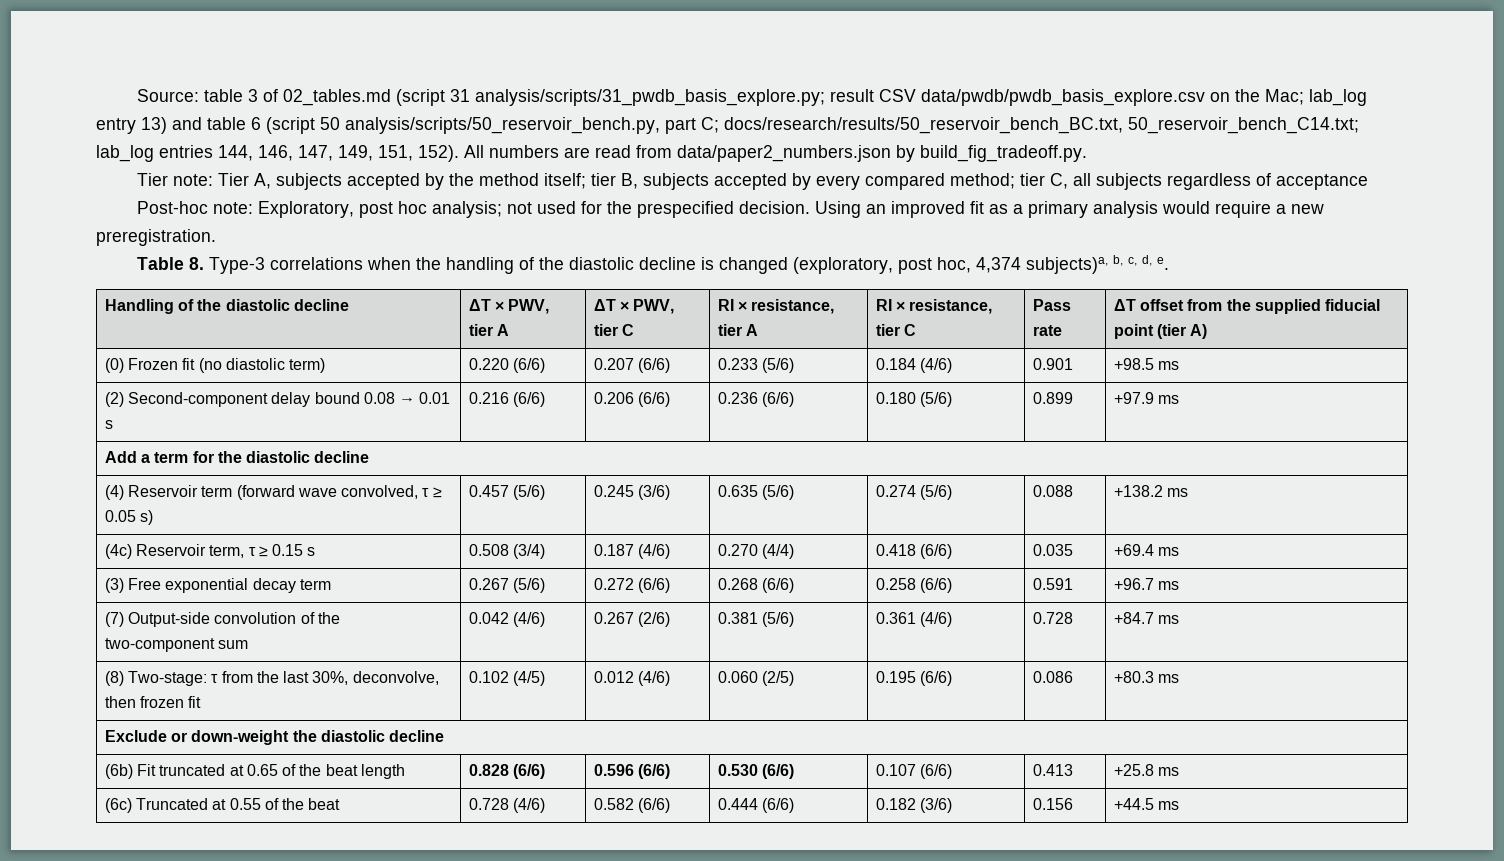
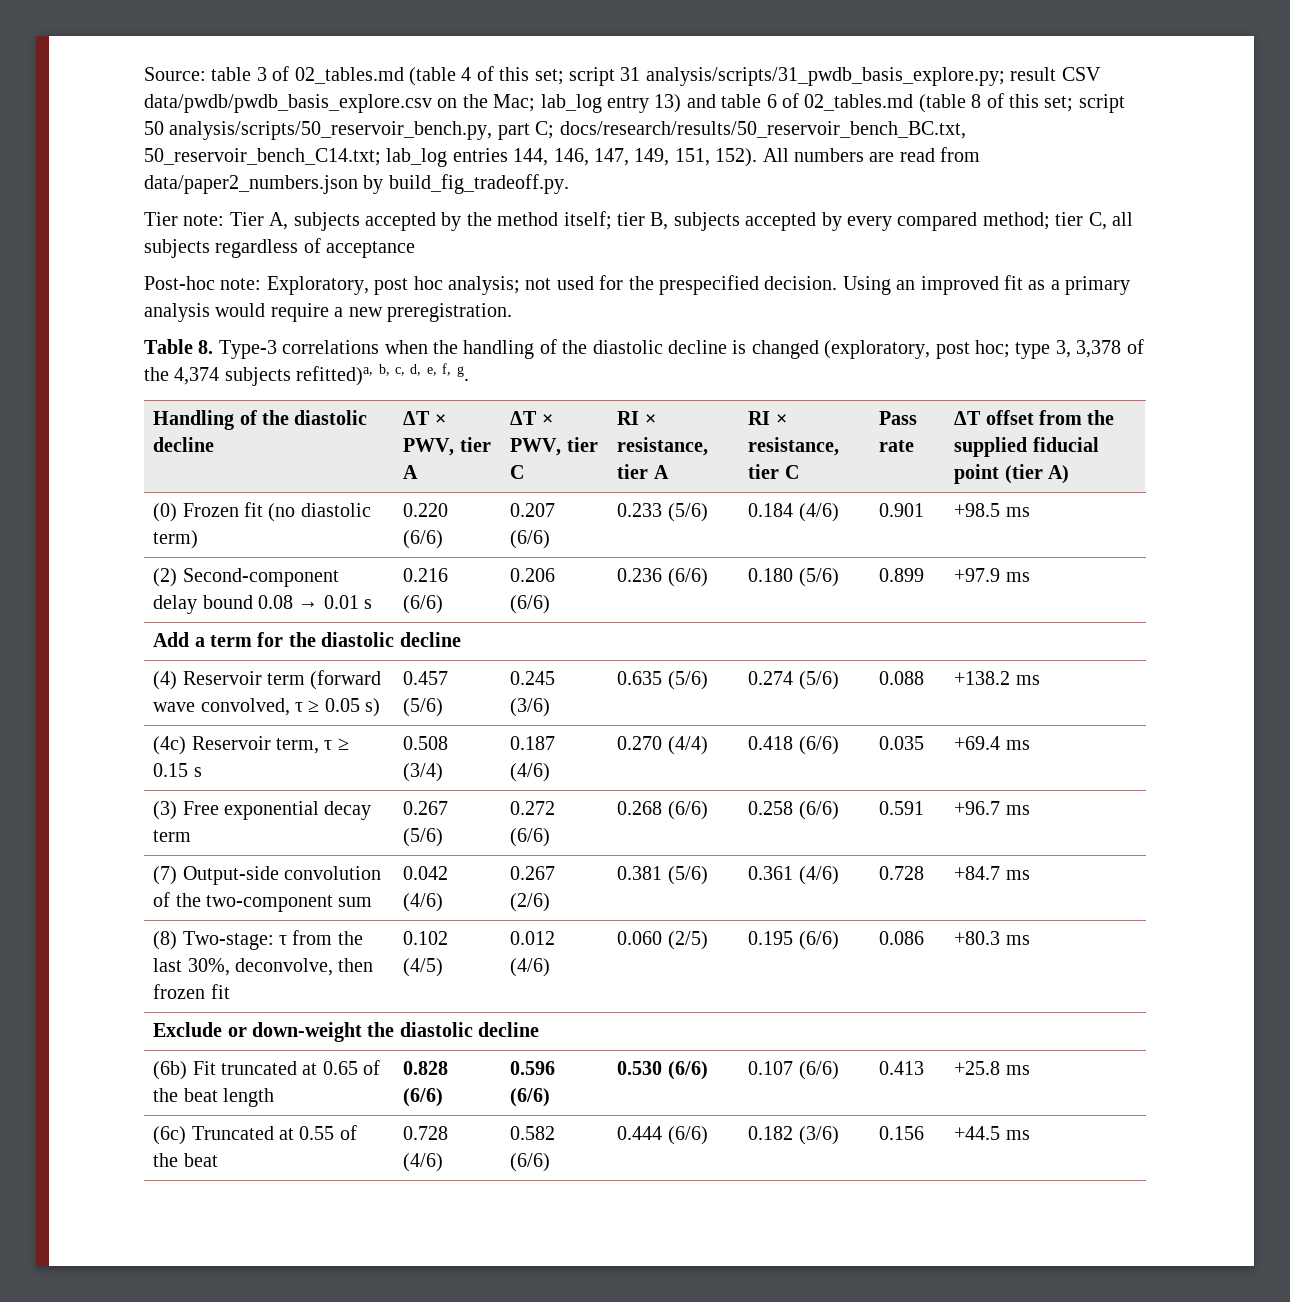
- Source: table 3 of 02_tables.md (script 31 analysis/scripts/31_pwdb_basis_explore.py; result CSV data/pwdb/pwdb_basis_explore.csv on the Mac; lab_log entry 13) and table 6 (script 50 analysis/scripts/50_reservoir_bench.py, part C; docs/research/results/50_reservoir_bench_BC.txt, 50_reservoir_bench_C14.txt; lab_log entries 144, 146, 147, 149, 151, 152).
+ Source: table 3 of 02_tables.md (table 4 of this set; script 31 analysis/scripts/31_pwdb_basis_explore.py; result CSV data/pwdb/pwdb_basis_explore.csv on the Mac; lab_log entry 13) and table 6 of 02_tables.md (table 8 of this set; script 50 analysis/scripts/50_reservoir_bench.py, part C; docs/research/results/50_reservoir_bench_BC.txt, 50_reservoir_bench_C14.txt; lab_log entries 144, 146, 147, 149, 151, 152).
- Table 8. Type-3 correlations when the handling of the diastolic decline is changed (exploratory, post hoc, 4,374 subjects)a, b, c, d, e.
+ Table 8. Type-3 correlations when the handling of the diastolic decline is changed (exploratory, post hoc; type 3, 3,378 of the 4,374 subjects refitted)a, b, c, d, e, f, g.

